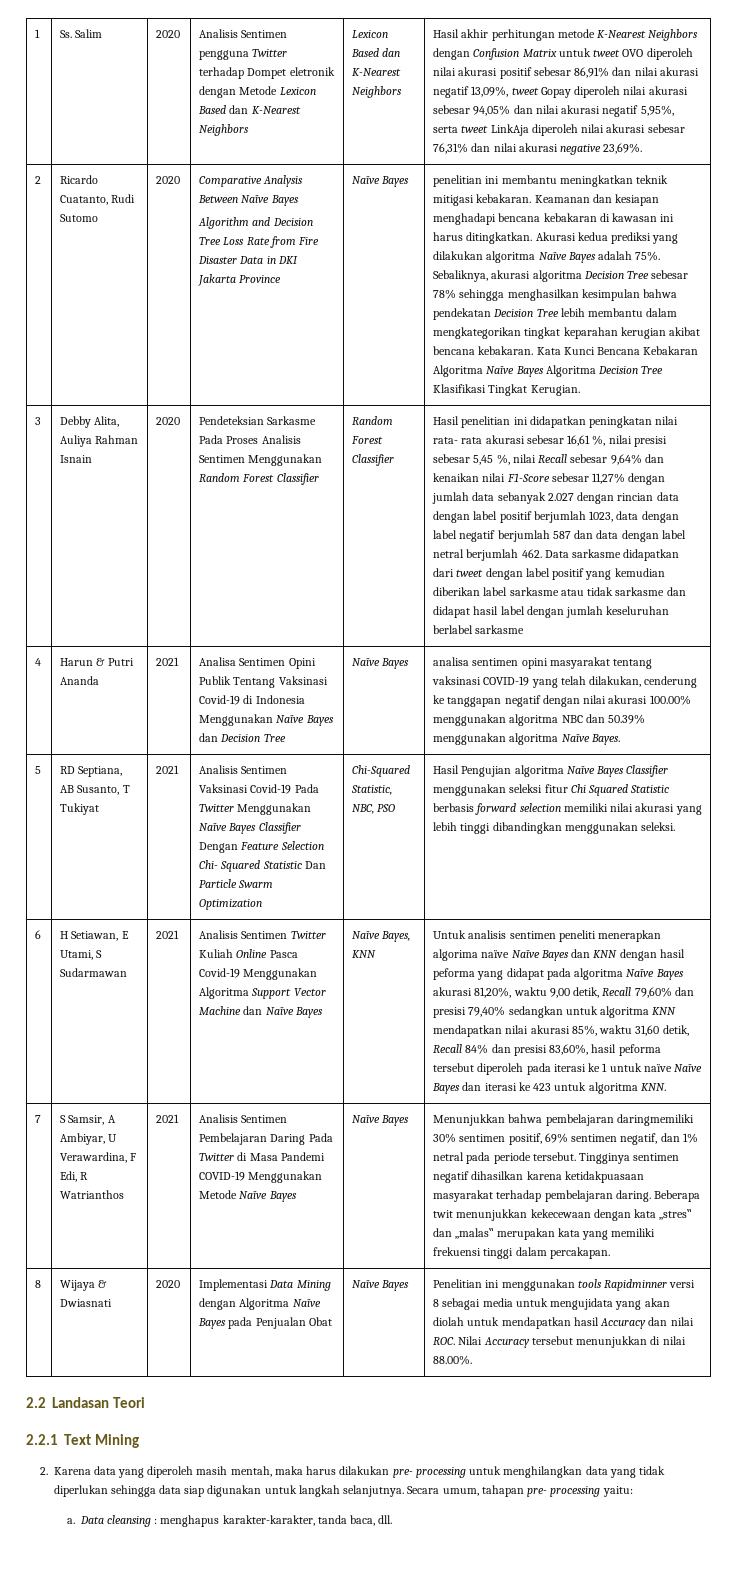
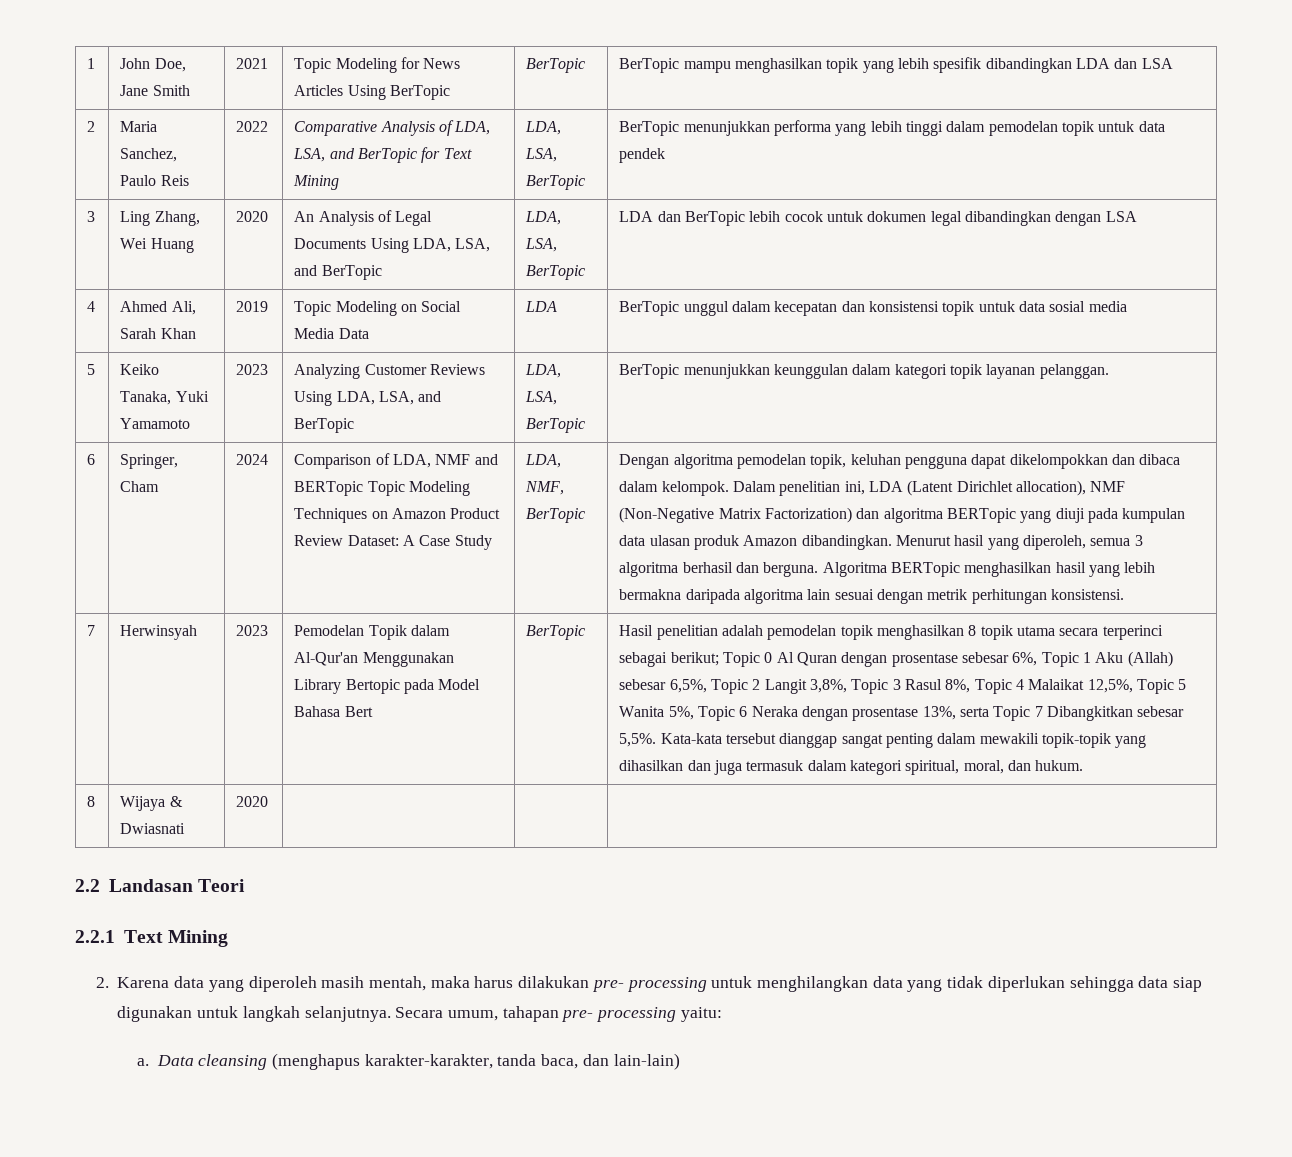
- 1 | Ss. Salim | 2020 | Analisis Sentimen pengguna Twitter terhadap Dompet eletronik dengan Metode Lexicon Based dan K-Nearest Neighbors | Lexicon Based dan K-Nearest Neighbors | Hasil akhir perhitungan metode K-Nearest Neighbors dengan Confusion Matrix untuk tweet OVO diperoleh nilai akurasi positif sebesar 86,91% dan nilai akurasi negatif 13,09%, tweet Gopay diperoleh nilai akurasi sebesar 94,05% dan nilai akurasi negatif 5,95%, serta tweet LinkAja diperoleh nilai akurasi sebesar 76,31% dan nilai akurasi negative 23,69%.
- 2 | Ricardo Cuatanto, Rudi Sutomo | 2020 | Comparative Analysis Between Naïve Bayes
- Algorithm and Decision Tree Loss Rate from Fire Disaster Data in DKI Jakarta Province | Naïve Bayes | penelitian ini membantu meningkatkan teknik mitigasi kebakaran. Keamanan dan kesiapan menghadapi bencana kebakaran di kawasan ini harus ditingkatkan. Akurasi kedua prediksi yang dilakukan algoritma Naïve Bayes adalah 75%. Sebaliknya, akurasi algoritma Decision Tree sebesar 78% sehingga menghasilkan kesimpulan bahwa pendekatan Decision Tree lebih membantu dalam mengkategorikan tingkat keparahan kerugian akibat bencana kebakaran. Kata Kunci Bencana Kebakaran Algoritma Naïve Bayes Algoritma Decision Tree Klasifikasi Tingkat Kerugian.
- 3 | Debby Alita, Auliya Rahman Isnain | 2020 | Pendeteksian Sarkasme Pada Proses Analisis Sentimen Menggunakan Random Forest Classifier | Random Forest Classifier | Hasil penelitian ini didapatkan peningkatan nilai rata- rata akurasi sebesar 16,61 %, nilai presisi sebesar 5,45 %, nilai Recall sebesar 9,64% dan kenaikan nilai F1-Score sebesar 11,27% dengan jumlah data sebanyak 2.027 dengan rincian data dengan label positif berjumlah 1023, data dengan label negatif berjumlah 587 dan data dengan label netral berjumlah 462. Data sarkasme didapatkan dari tweet dengan label positif yang kemudian diberikan label sarkasme atau tidak sarkasme dan didapat hasil label dengan jumlah keseluruhan berlabel sarkasme
- 4 | Harun & Putri Ananda | 2021 | Analisa Sentimen Opini Publik Tentang Vaksinasi Covid-19 di Indonesia Menggunakan Naïve Bayes dan Decision Tree | Naïve Bayes | analisa sentimen opini masyarakat tentang vaksinasi COVID-19 yang telah dilakukan, cenderung ke tanggapan negatif dengan nilai akurasi 100.00% menggunakan algoritma NBC dan 50.39% menggunakan algoritma Naïve Bayes.
- 5 | RD Septiana, AB Susanto, T Tukiyat | 2021 | Analisis Sentimen Vaksinasi Covid-19 Pada Twitter Menggunakan Naïve Bayes Classifier Dengan Feature Selection Chi- Squared Statistic Dan Particle Swarm Optimization | Chi-Squared Statistic, NBC, PSO | Hasil Pengujian algoritma Naïve Bayes Classifier menggunakan seleksi fitur Chi Squared Statistic berbasis forward selection memiliki nilai akurasi yang lebih tinggi dibandingkan menggunakan seleksi.
- 6 | H Setiawan, E Utami, S Sudarmawan | 2021 | Analisis Sentimen Twitter Kuliah Online Pasca Covid-19 Menggunakan Algoritma Support Vector Machine dan Naïve Bayes | Naïve Bayes, KNN | Untuk analisis sentimen peneliti menerapkan algorima naïve Naïve Bayes dan KNN dengan hasil peforma yang didapat pada algoritma Naïve Bayes akurasi 81,20%, waktu 9,00 detik, Recall 79,60% dan presisi 79,40% sedangkan untuk algoritma KNN mendapatkan nilai akurasi 85%, waktu 31,60 detik, Recall 84% dan presisi 83,60%, hasil peforma tersebut diperoleh pada iterasi ke 1 untuk naïve Naïve Bayes dan iterasi ke 423 untuk algoritma KNN.
- 7 | S Samsir, A Ambiyar, U Verawardina, F Edi, R Watrianthos | 2021 | Analisis Sentimen Pembelajaran Daring Pada Twitter di Masa Pandemi COVID-19 Menggunakan Metode Naïve Bayes | Naïve Bayes | Menunjukkan bahwa pembelajaran daringmemiliki 30% sentimen positif, 69% sentimen negatif, dan 1% netral pada periode tersebut. Tingginya sentimen negatif dihasilkan karena ketidakpuasaan masyarakat terhadap pembelajaran daring. Beberapa twit menunjukkan kekecewaan dengan kata „stres‟ dan „malas‟ merupakan kata yang memiliki frekuensi tinggi dalam percakapan.
+ 1 | John Doe, Jane Smith | 2021 | Topic Modeling for News Articles Using BerTopic | BerTopic | BerTopic mampu menghasilkan topik yang lebih spesifik dibandingkan LDA dan LSA
+ 2 | Maria Sanchez, Paulo Reis | 2022 | Comparative Analysis of LDA, LSA, and BerTopic for Text Mining | LDA, LSA, BerTopic | BerTopic menunjukkan performa yang lebih tinggi dalam pemodelan topik untuk data pendek
+ 3 | Ling Zhang, Wei Huang | 2020 | An Analysis of Legal Documents Using LDA, LSA, and BerTopic | LDA, LSA, BerTopic | LDA dan BerTopic lebih cocok untuk dokumen legal dibandingkan dengan LSA
+ 4 | Ahmed Ali, Sarah Khan | 2019 | Topic Modeling on Social Media Data | LDA | BerTopic unggul dalam kecepatan dan konsistensi topik untuk data sosial media
+ 5 | Keiko Tanaka, Yuki Yamamoto | 2023 | Analyzing Customer Reviews Using LDA, LSA, and BerTopic | LDA, LSA, BerTopic | BerTopic menunjukkan keunggulan dalam kategori topik layanan pelanggan.
+ 6 | Springer, Cham | 2024 | Comparison of LDA, NMF and BERTopic Topic Modeling Techniques on Amazon Product Review Dataset: A Case Study | LDA, NMF, BerTopic | Dengan algoritma pemodelan topik, keluhan pengguna dapat dikelompokkan dan dibaca dalam kelompok. Dalam penelitian ini, LDA (Latent Dirichlet allocation), NMF (Non-Negative Matrix Factorization) dan algoritma BERTopic yang diuji pada kumpulan data ulasan produk Amazon dibandingkan. Menurut hasil yang diperoleh, semua 3 algoritma berhasil dan berguna. Algoritma BERTopic menghasilkan hasil yang lebih bermakna daripada algoritma lain sesuai dengan metrik perhitungan konsistensi.
+ 7 | Herwinsyah | 2023 | Pemodelan Topik dalam Al-Qur'an Menggunakan Library Bertopic pada Model Bahasa Bert | BerTopic | Hasil penelitian adalah pemodelan topik menghasilkan 8 topik utama secara terperinci sebagai berikut; Topic 0 Al Quran dengan prosentase sebesar 6%, Topic 1 Aku (Allah) sebesar 6,5%, Topic 2 Langit 3,8%, Topic 3 Rasul 8%, Topic 4 Malaikat 12,5%, Topic 5 Wanita 5%, Topic 6 Neraka dengan prosentase 13%, serta Topic 7 Dibangkitkan sebesar 5,5%. Kata-kata tersebut dianggap sangat penting dalam mewakili topik-topik yang dihasilkan dan juga termasuk dalam kategori spiritual, moral, dan hukum.
- Implementasi Data Mining dengan Algoritma Naïve Bayes pada Penjualan Obat | Naïve Bayes | Penelitian ini menggunakan tools Rapidminner versi 8 sebagai media untuk mengujidata yang akan diolah untuk mendapatkan hasil Accuracy dan nilai ROC. Nilai Accuracy tersebut menunjukkan di nilai 88.00%.
- Data cleansing : menghapus karakter-karakter, tanda baca, dll.
+ Data cleansing (menghapus karakter-karakter, tanda baca, dan lain-lain)

